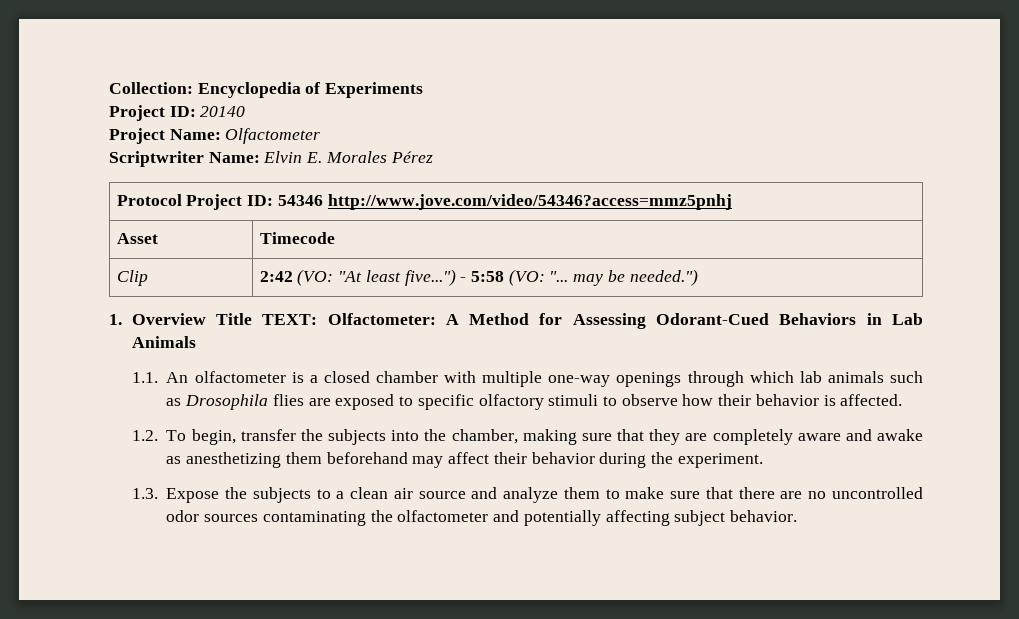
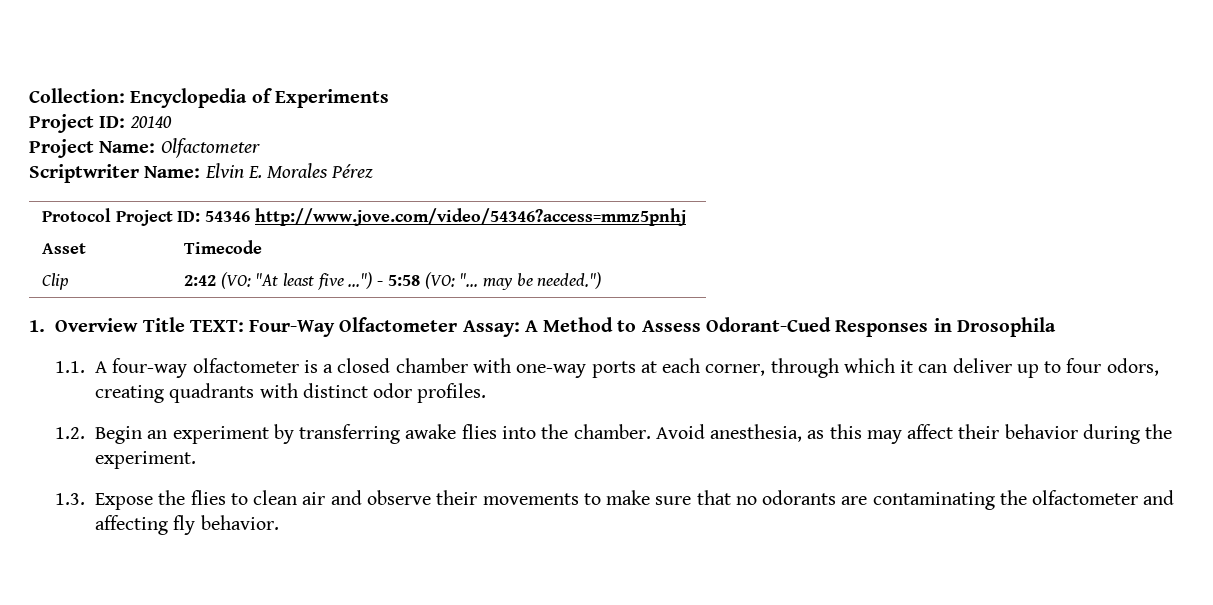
- Clip | 2:42 (VO: "At least five...") - 5:58 (VO: "... may be needed.")
+ Clip | 2:42 (VO: "At least five ...") - 5:58 (VO: "... may be needed.")
- 1. Overview Title TEXT: Olfactometer: A Method for Assessing Odorant-Cued Behaviors in Lab Animals
+ 1. Overview Title TEXT: Four-Way Olfactometer Assay: A Method to Assess Odorant-Cued Responses in Drosophila
- 1.1. An olfactometer is a closed chamber with multiple one-way openings through which lab animals such as Drosophila flies are exposed to specific olfactory stimuli to observe how their behavior is affected.
- 1.2. To begin, transfer the subjects into the chamber, making sure that they are completely aware and awake as anesthetizing them beforehand may affect their behavior during the experiment.
+ 1.1. A four-way olfactometer is a closed chamber with one-way ports at each corner, through which it can deliver up to four odors, creating quadrants with distinct odor profiles.
+ 1.2. Begin an experiment by transferring awake flies into the chamber. Avoid anesthesia, as this may affect their behavior during the experiment.
- 1.3. Expose the subjects to a clean air source and analyze them to make sure that there are no uncontrolled odor sources contaminating the olfactometer and potentially affecting subject behavior.
+ 1.3. Expose the flies to clean air and observe their movements to make sure that no odorants are contaminating the olfactometer and affecting fly behavior.

